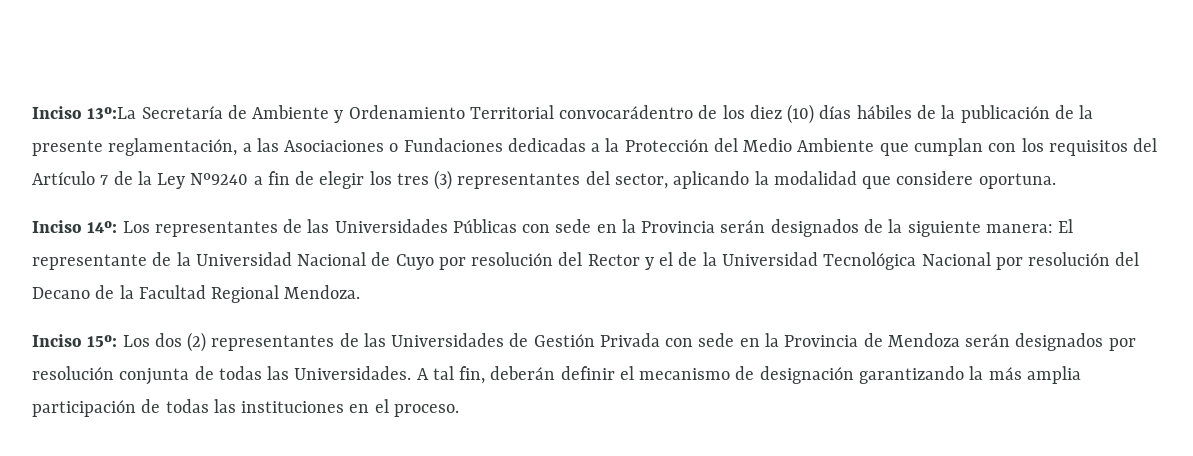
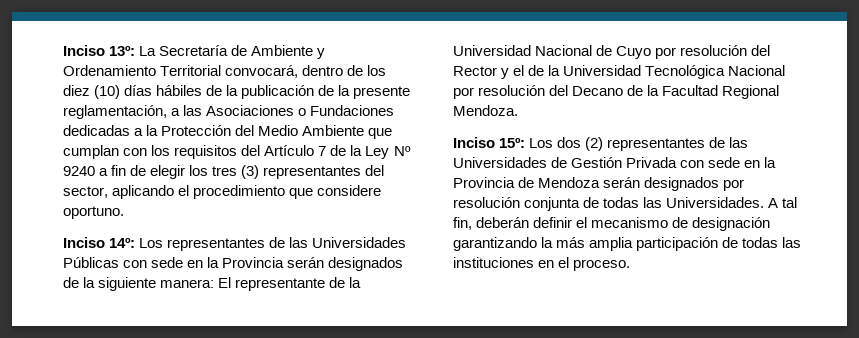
- Inciso 13º:La Secretaría de Ambiente y Ordenamiento Territorial convocarádentro de los diez (10) días hábiles de la publicación de la presente reglamentación, a las Asociaciones o Fundaciones dedicadas a la Protección del Medio Ambiente que cumplan con los requisitos del Artículo 7 de la Ley Nº9240 a fin de elegir los tres (3) representantes del sector, aplicando la modalidad que considere oportuna.
+ Inciso 13º: La Secretaría de Ambiente y Ordenamiento Territorial convocará, dentro de los diez (10) días hábiles de la publicación de la presente reglamentación, a las Asociaciones o Fundaciones dedicadas a la Protección del Medio Ambiente que cumplan con los requisitos del Artículo 7 de la Ley Nº 9240 a fin de elegir los tres (3) representantes del sector, aplicando el procedimiento que considere oportuno.

